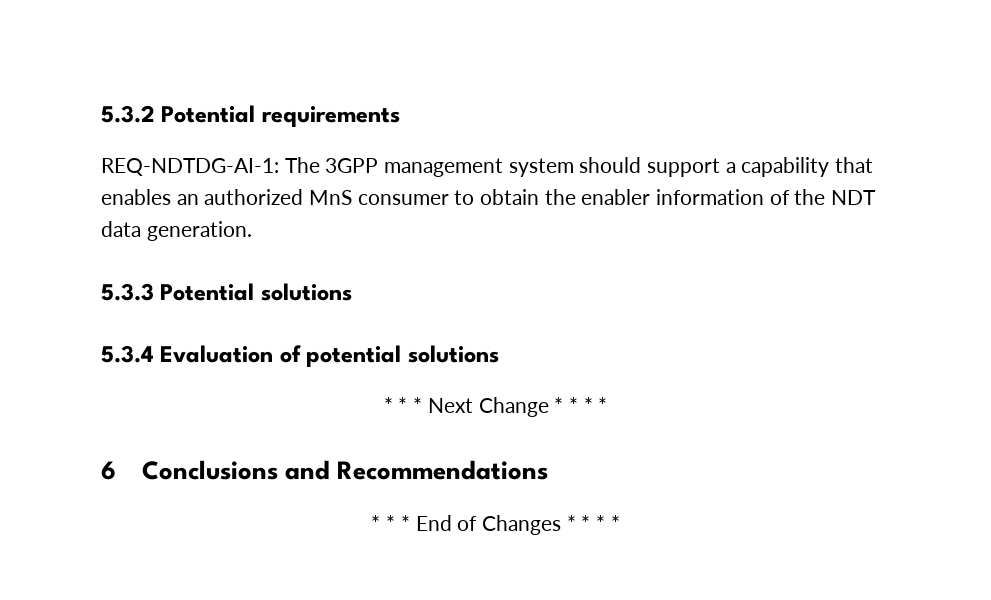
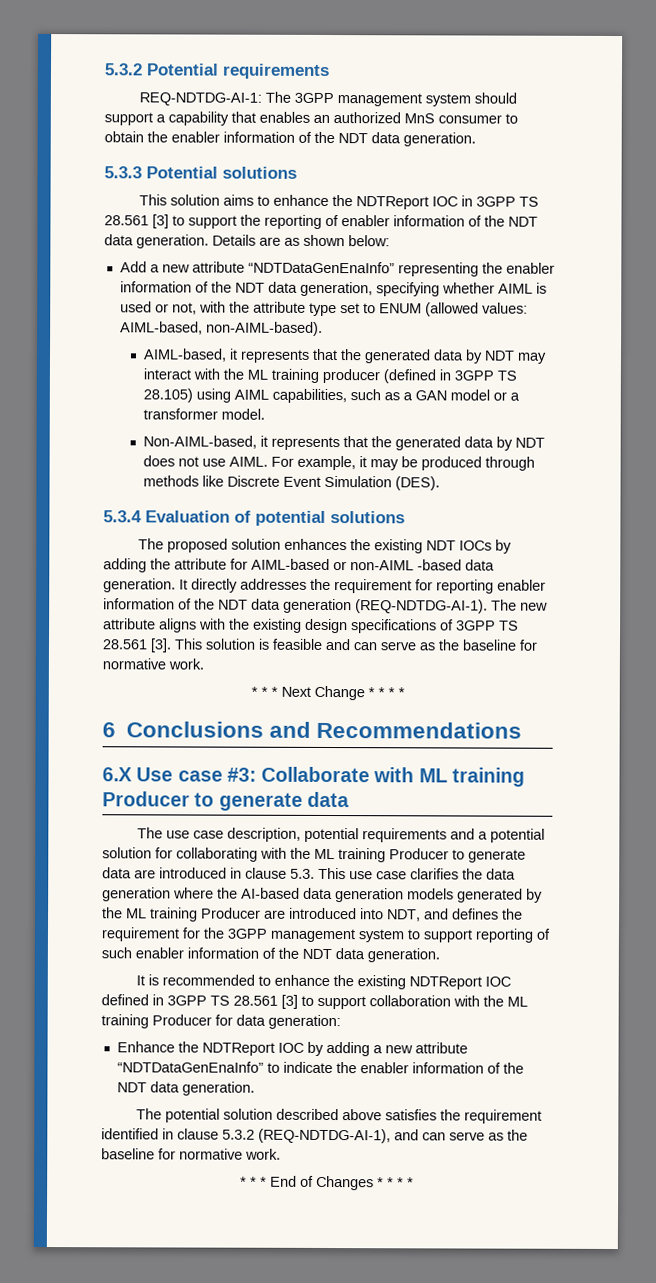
+ This solution aims to enhance the NDTReport IOC in 3GPP TS 28.561 [3] to support the reporting of enabler information of the NDT data generation. Details are as shown below:
+ Add a new attribute “NDTDataGenEnaInfo” representing the enabler information of the NDT data generation, specifying whether AIML is used or not, with the attribute type set to ENUM (allowed values: AIML-based, non-AIML-based).
+ AIML-based, it represents that the generated data by NDT may interact with the ML training producer (defined in 3GPP TS 28.105) using AIML capabilities, such as a GAN model or a transformer model.
+ Non-AIML-based, it represents that the generated data by NDT does not use AIML. For example, it may be produced through methods like Discrete Event Simulation (DES).
+ The proposed solution enhances the existing NDT IOCs by adding the attribute for AIML-based or non-AIML -based data generation. It directly addresses the requirement for reporting enabler information of the NDT data generation (REQ-NDTDG-AI-1). The new attribute aligns with the existing design specifications of 3GPP TS 28.561 [3]. This solution is feasible and can serve as the baseline for normative work.
+ 6.X Use case #3: Collaborate with ML training Producer to generate data
+ The use case description, potential requirements and a potential solution for collaborating with the ML training Producer to generate data are introduced in clause 5.3. This use case clarifies the data generation where the AI-based data generation models generated by the ML training Producer are introduced into NDT, and defines the requirement for the 3GPP management system to support reporting of such enabler information of the NDT data generation.
+ It is recommended to enhance the existing NDTReport IOC defined in 3GPP TS 28.561 [3] to support collaboration with the ML training Producer for data generation:
+ Enhance the NDTReport IOC by adding a new attribute “NDTDataGenEnaInfo” to indicate the enabler information of the NDT data generation.
+ The potential solution described above satisfies the requirement identified in clause 5.3.2 (REQ-NDTDG-AI-1), and can serve as the baseline for normative work.

